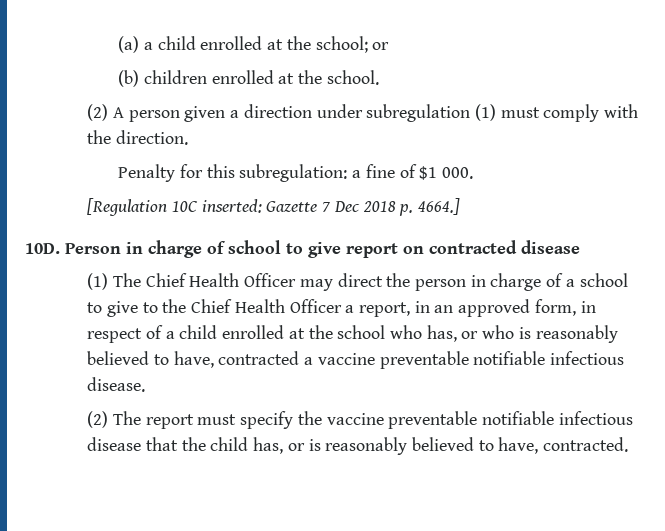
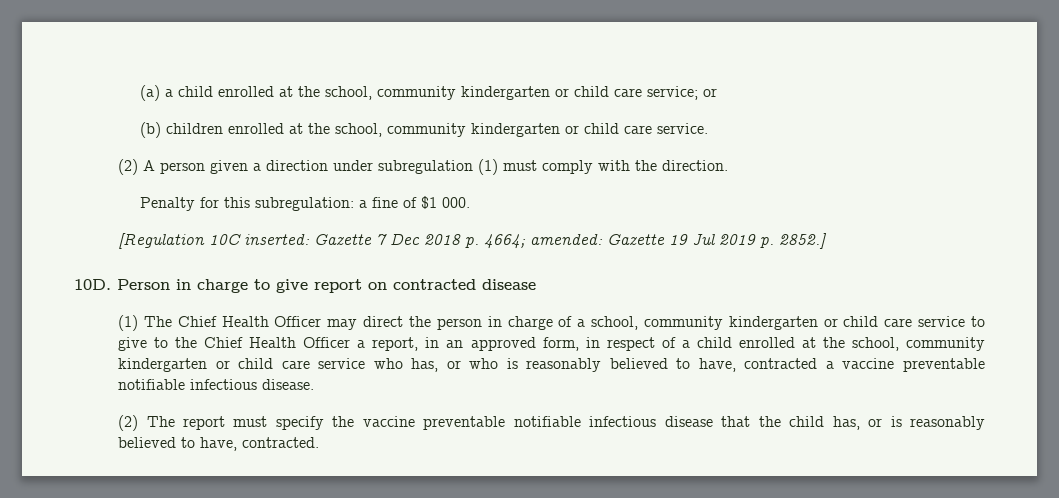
- (a) a child enrolled at the school; or
+ (a) a child enrolled at the school, community kindergarten or child care service; or
- (b) children enrolled at the school.
+ (b) children enrolled at the school, community kindergarten or child care service.
- [Regulation 10C inserted: Gazette 7 Dec 2018 p. 4664.]
+ [Regulation 10C inserted: Gazette 7 Dec 2018 p. 4664; amended: Gazette 19 Jul 2019 p. 2852.]
- Person in charge of school to give report on contracted disease
+ Person in charge to give report on contracted disease
- (1) The Chief Health Officer may direct the person in charge of a school to give to the Chief Health Officer a report, in an approved form, in respect of a child enrolled at the school who has, or who is reasonably believed to have, contracted a vaccine preventable notifiable infectious disease.
+ (1) The Chief Health Officer may direct the person in charge of a school, community kindergarten or child care service to give to the Chief Health Officer a report, in an approved form, in respect of a child enrolled at the school, community kindergarten or child care service who has, or who is reasonably believed to have, contracted a vaccine preventable notifiable infectious disease.

